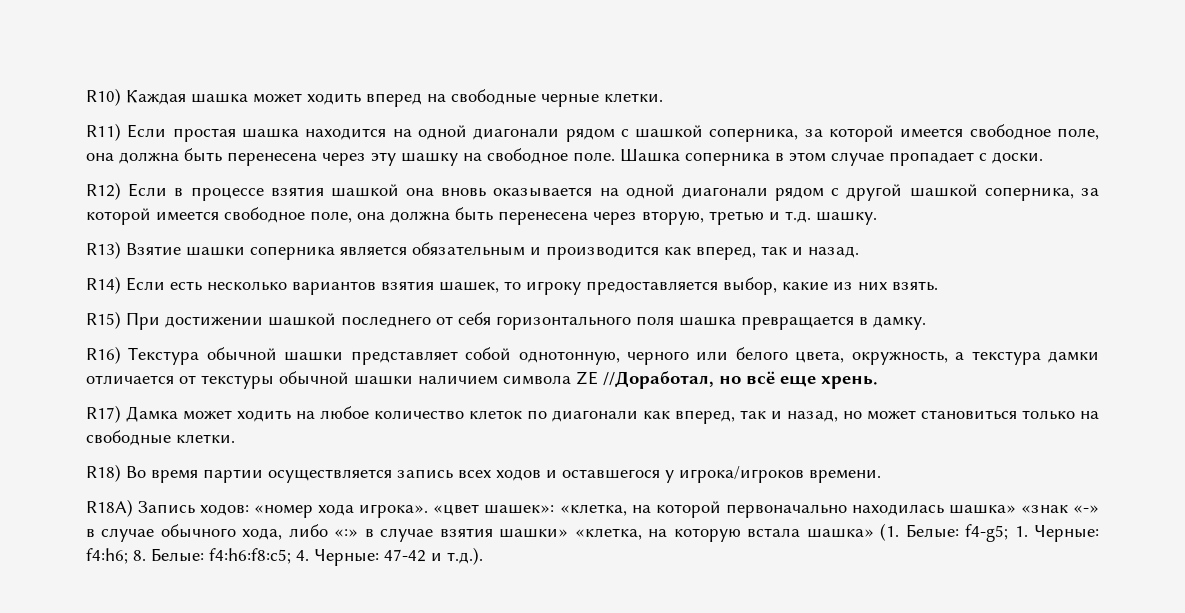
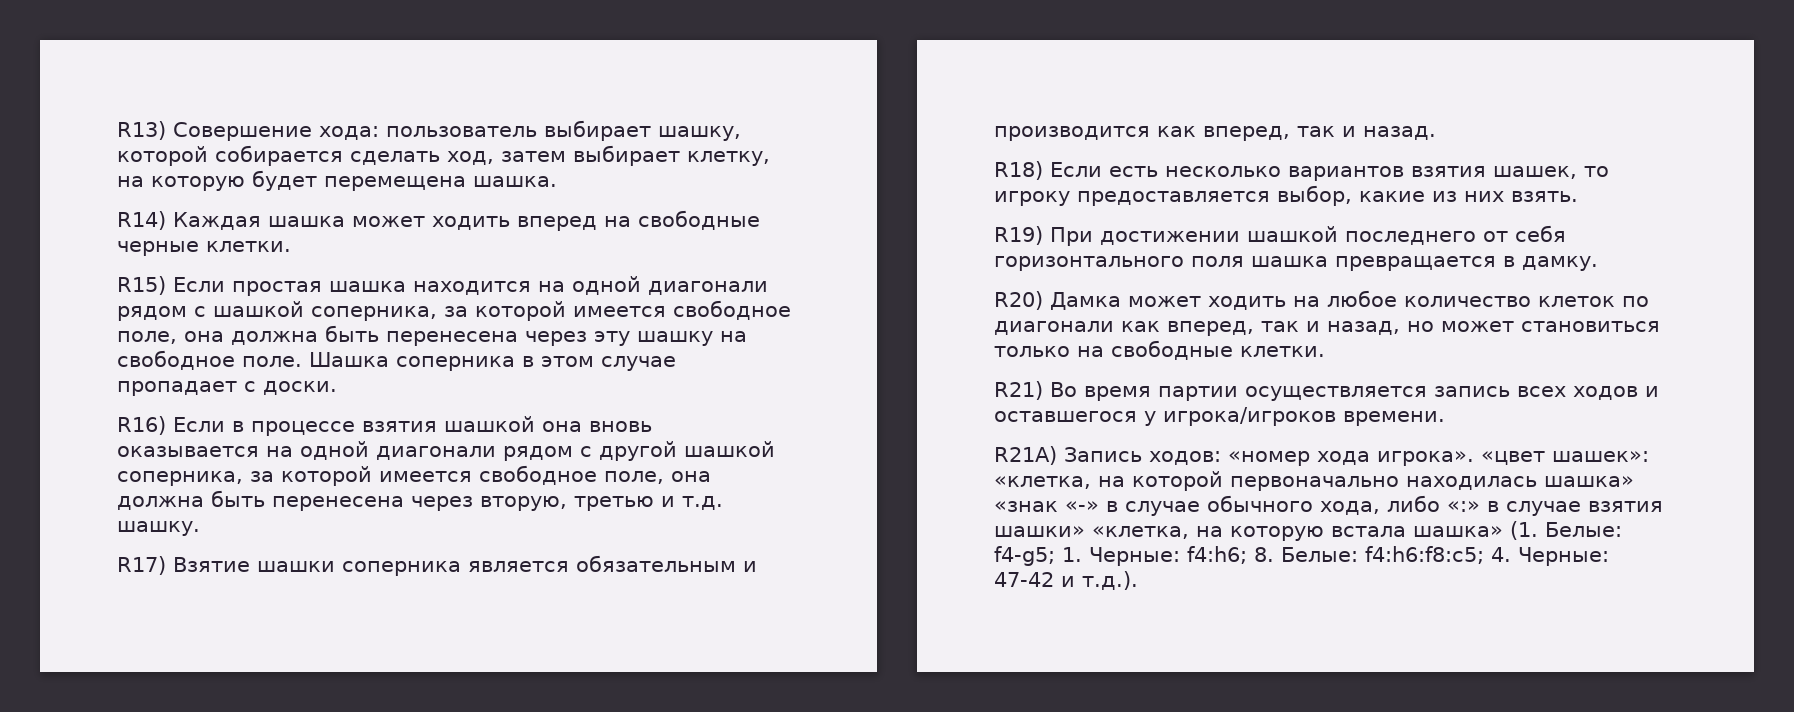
- R10) Каждая шашка может ходить вперед на свободные черные клетки.
+ R13) Совершение хода: пользователь выбирает шашку, которой собирается сделать ход, затем выбирает клетку, на которую будет перемещена шашка.
+ R14) Каждая шашка может ходить вперед на свободные черные клетки.
- R11) Если простая шашка находится на одной диагонали рядом с шашкой соперника, за которой имеется свободное поле, она должна быть перенесена через эту шашку на свободное поле.
+ R15) Если простая шашка находится на одной диагонали рядом с шашкой соперника, за которой имеется свободное поле, она должна быть перенесена через эту шашку на свободное поле.
- R12) Если в процессе взятия шашкой она вновь оказывается на одной диагонали рядом с другой шашкой соперника, за которой имеется свободное поле, она должна быть перенесена через вторую, третью и т.д. шашку.
+ R16) Если в процессе взятия шашкой она вновь оказывается на одной диагонали рядом с другой шашкой соперника, за которой имеется свободное поле, она должна быть перенесена через вторую, третью и т.д. шашку.
- R13) Взятие шашки соперника является обязательным и производится как вперед, так и назад.
+ R17) Взятие шашки соперника является обязательным и производится как вперед, так и назад.
- R14) Если есть несколько вариантов взятия шашек, то игроку предоставляется выбор, какие из них взять.
+ R18) Если есть несколько вариантов взятия шашек, то игроку предоставляется выбор, какие из них взять.
- R15) При достижении шашкой последнего от себя горизонтального поля шашка превращается в дамку.
+ R19) При достижении шашкой последнего от себя горизонтального поля шашка превращается в дамку.
- R16) Текстура обычной шашки представляет собой однотонную, черного или белого цвета, окружность, а текстура дамки отличается от текстуры обычной шашки наличием символа ZE //Доработал, но всё еще хрень.
- R17) Дамка может ходить на любое количество клеток по диагонали как вперед, так и назад, но может становиться только на свободные клетки.
+ R20) Дамка может ходить на любое количество клеток по диагонали как вперед, так и назад, но может становиться только на свободные клетки.
- R18) Во время партии осуществляется запись всех ходов и оставшегося у игрока/игроков времени.
+ R21) Во время партии осуществляется запись всех ходов и оставшегося у игрока/игроков времени.
- R18A) Запись ходов: «номер хода игрока».
+ R21A) Запись ходов: «номер хода игрока».

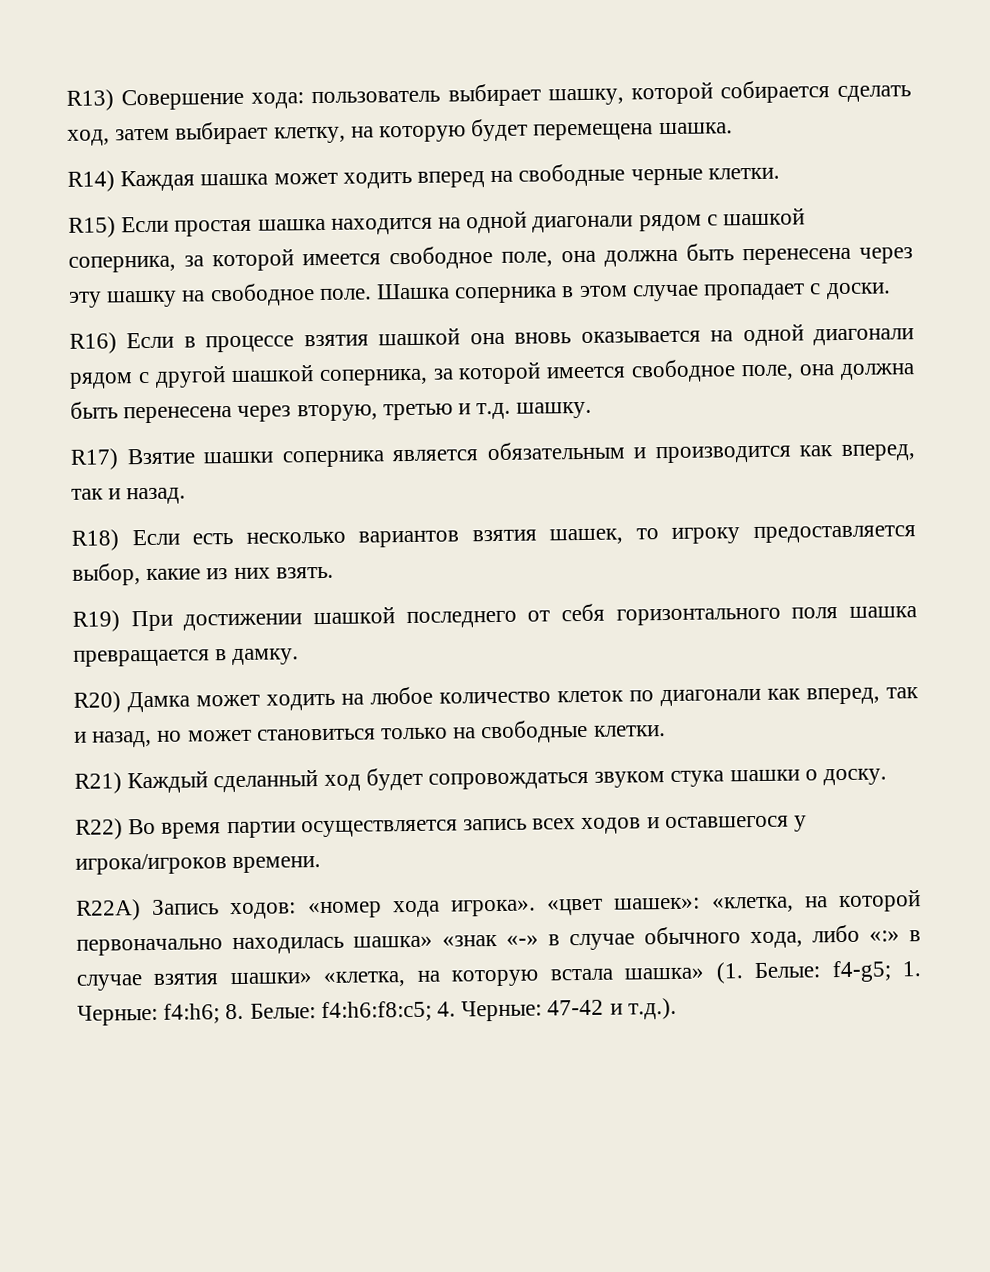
- R21) Во время партии осуществляется запись всех ходов и оставшегося у игрока/игроков времени.
+ R21) Каждый сделанный ход будет сопровождаться звуком стука шашки о доску.
+ R22) Во время партии осуществляется запись всех ходов и оставшегося у игрока/игроков времени.
- R21A) Запись ходов: «номер хода игрока».
+ R22A) Запись ходов: «номер хода игрока».

